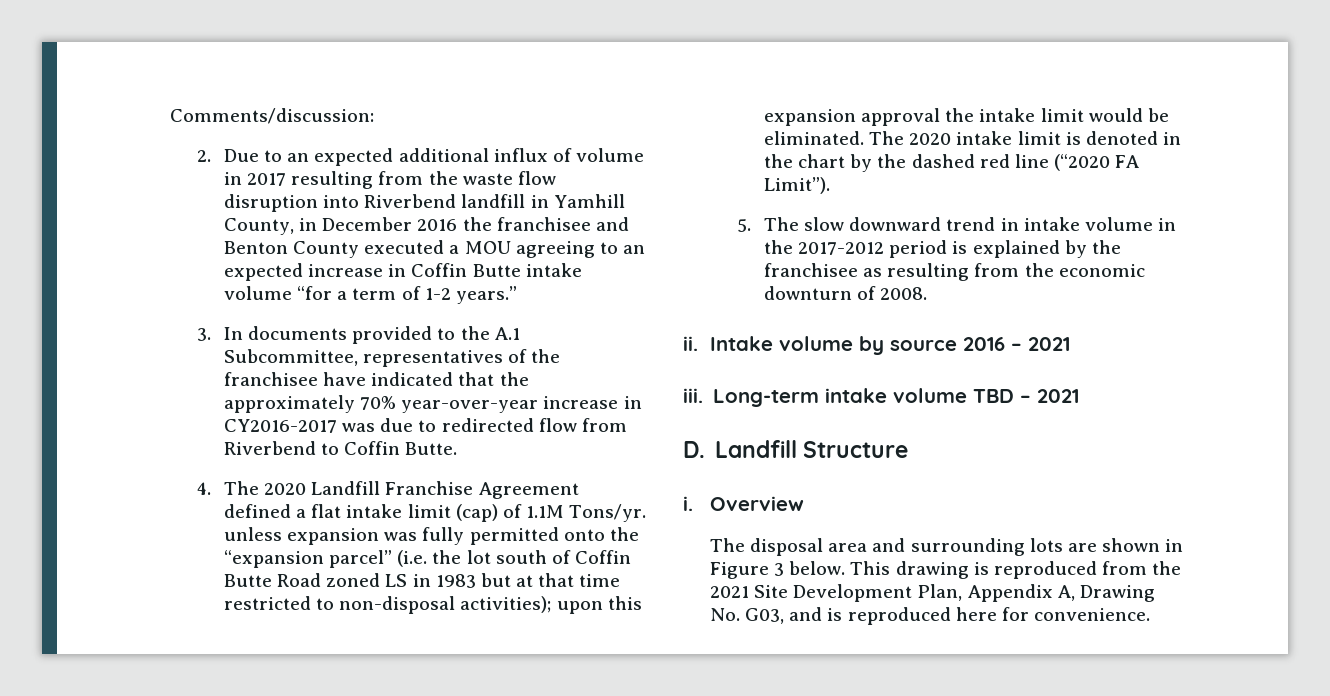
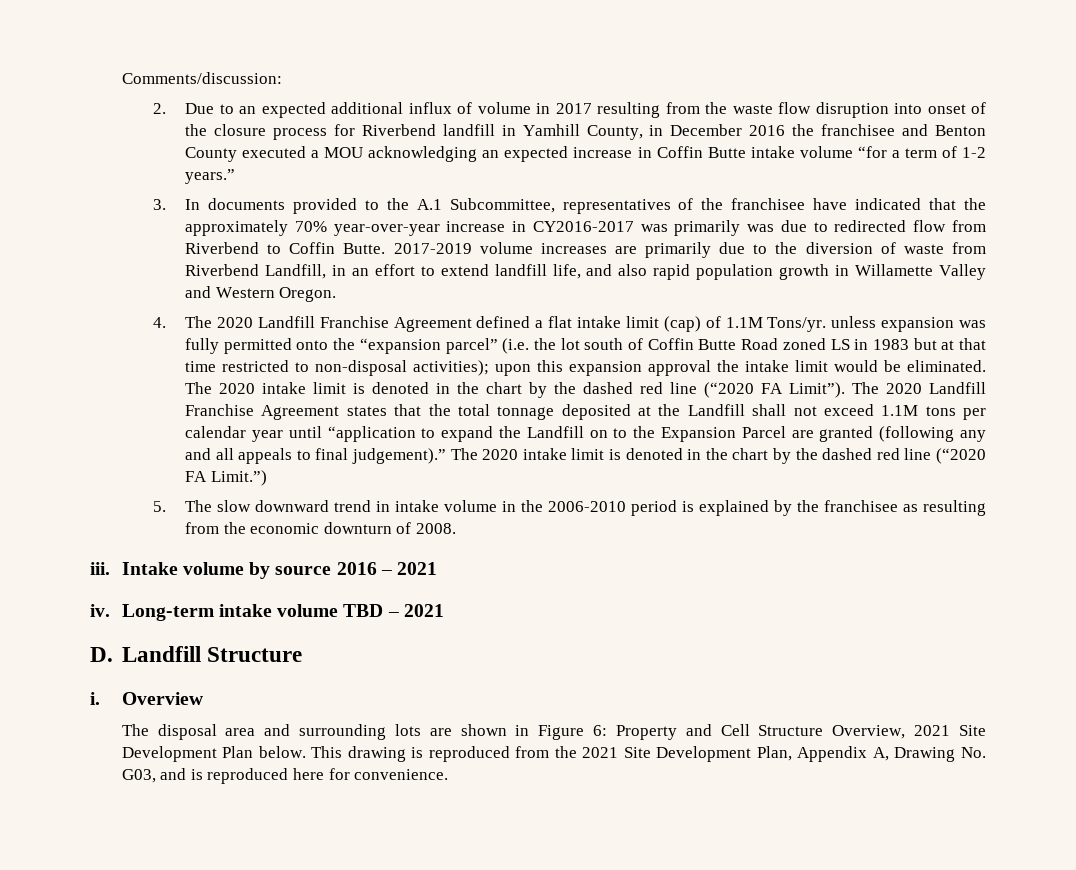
- 2. Due to an expected additional influx of volume in 2017 resulting from the waste flow disruption into Riverbend landfill in Yamhill County, in December 2016 the franchisee and Benton County executed a MOU agreeing to an expected increase in Coffin Butte intake volume “for a term of 1-2 years.”
+ 2. Due to an expected additional influx of volume in 2017 resulting from the waste flow disruption into onset of the closure process for Riverbend landfill in Yamhill County, in December 2016 the franchisee and Benton County executed a MOU acknowledging an expected increase in Coffin Butte intake volume “for a term of 1-2 years.”
- 3. In documents provided to the A.1 Subcommittee, representatives of the franchisee have indicated that the approximately 70% year-over-year increase in CY2016-2017 was due to redirected flow from Riverbend to Coffin Butte.
+ 3. In documents provided to the A.1 Subcommittee, representatives of the franchisee have indicated that the approximately 70% year-over-year increase in CY2016-2017 was primarily was due to redirected flow from Riverbend to Coffin Butte. 2017-2019 volume increases are primarily due to the diversion of waste from Riverbend Landfill, in an effort to extend landfill life, and also rapid population growth in Willamette Valley and Western Oregon.
+ The 2020 Landfill Franchise Agreement states that the total tonnage deposited at the Landfill shall not exceed 1.1M tons per calendar year until “application to expand the Landfill on to the Expansion Parcel are granted (following any and all appeals to final judgement).” The 2020 intake limit is denoted in the chart by the dashed red line (“2020 FA Limit.”)
- 5. The slow downward trend in intake volume in the 2017-2012 period is explained by the franchisee as resulting from the economic downturn of 2008.
+ 5. The slow downward trend in intake volume in the 2006-2010 period is explained by the franchisee as resulting from the economic downturn of 2008.
- ii.
+ iii.
- iii.
+ iv.
- The disposal area and surrounding lots are shown in Figure 3 below.
+ The disposal area and surrounding lots are shown in Figure 6: Property and Cell Structure Overview, 2021 Site Development Plan below.

